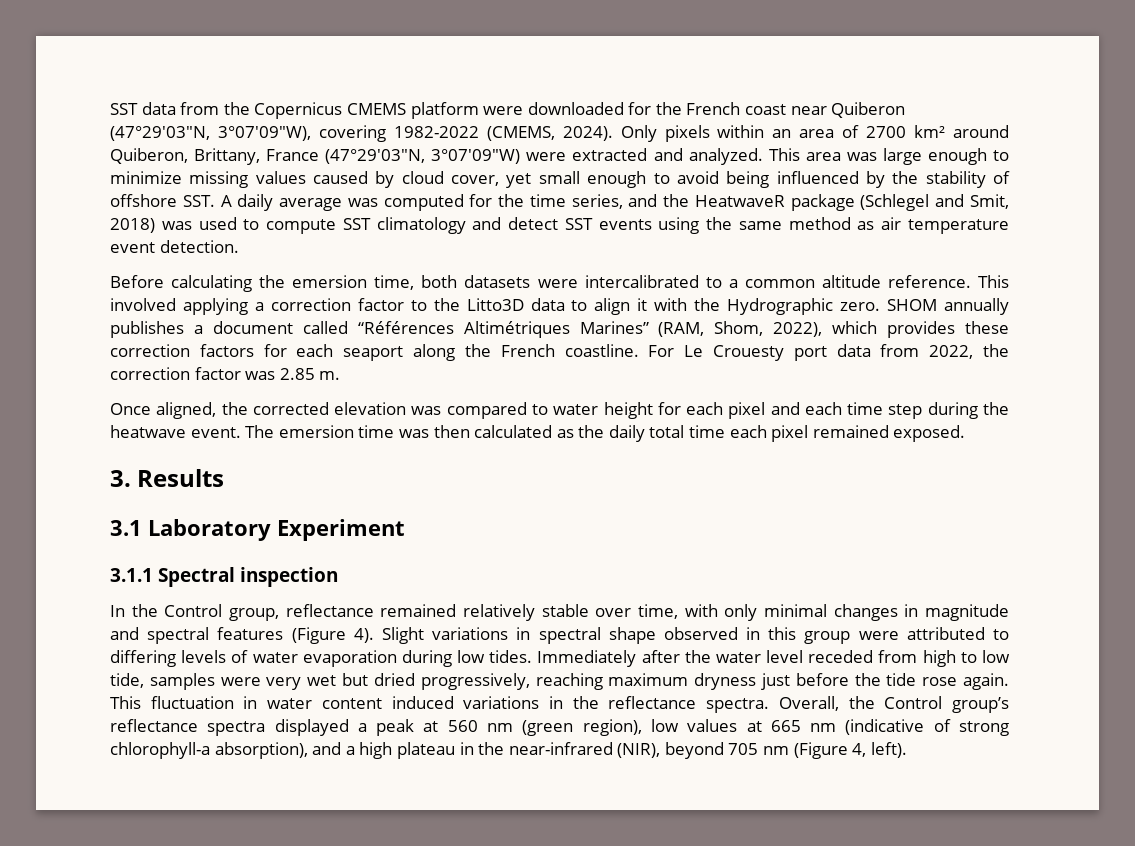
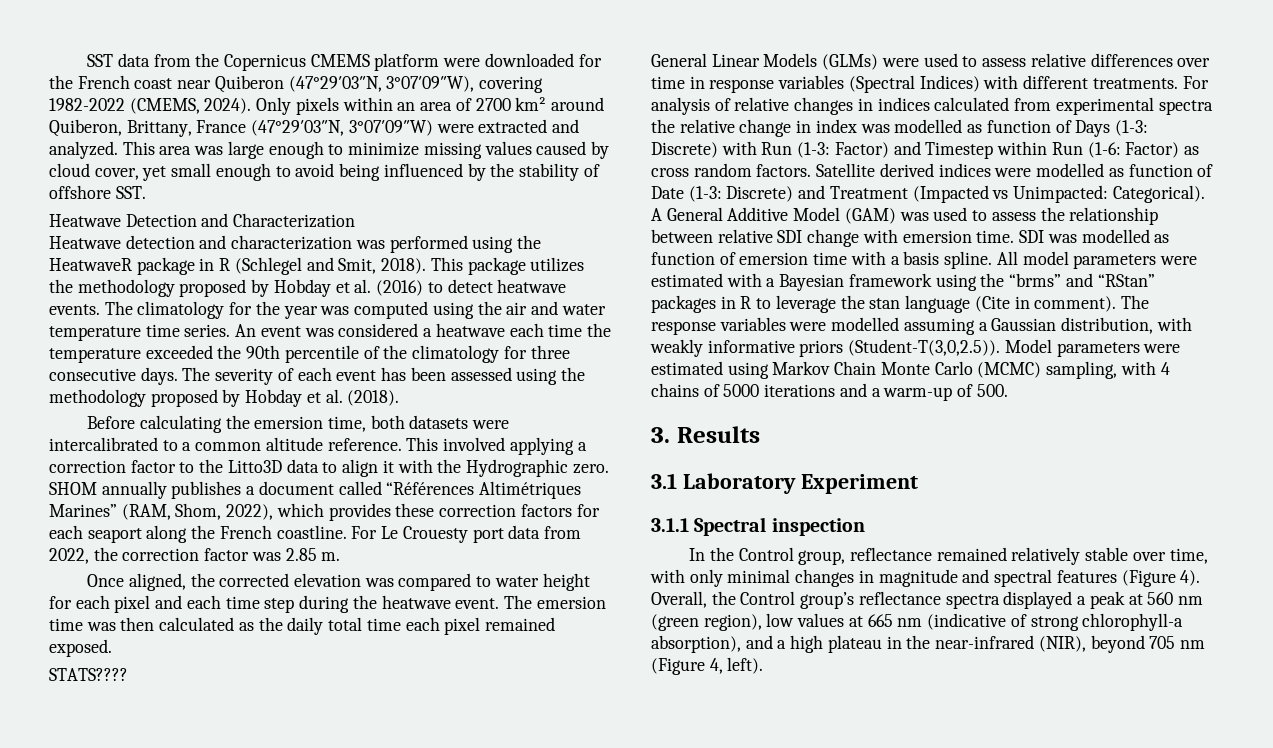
- This area was large enough to minimize missing values caused by cloud cover, yet small enough to avoid being influenced by the stability of offshore SST. A daily average was computed for the time series, and the HeatwaveR package (Schlegel and Smit, 2018) was used to compute SST climatology and detect SST events using the same method as air temperature event detection.
+ This area was large enough to minimize missing values caused by cloud cover, yet small enough to avoid being influenced by the stability of offshore SST.
+ Heatwave Detection and Characterization
+ Heatwave detection and characterization was performed using the HeatwaveR package in R (Schlegel and Smit, 2018). This package utilizes the methodology proposed by Hobday et al. (2016) to detect heatwave events. The climatology for the year was computed using the air and water temperature time series. An event was considered a heatwave each time the temperature exceeded the 90th percentile of the climatology for three consecutive days. The severity of each event has been assessed using the methodology proposed by Hobday et al. (2018).
+ STATS????
+ General Linear Models (GLMs) were used to assess relative differences over time in response variables (Spectral Indices) with different treatments. For analysis of relative changes in indices calculated from experimental spectra the relative change in index was modelled as function of Days (1-3: Discrete) with Run (1-3: Factor) and Timestep within Run (1-6: Factor) as cross random factors. Satellite derived indices were modelled as function of Date (1-3: Discrete) and Treatment (Impacted vs Unimpacted: Categorical). A General Additive Model (GAM) was used to assess the relationship between relative SDI change with emersion time. SDI was modelled as function of emersion time with a basis spline. All model parameters were estimated with a Bayesian framework using the “brms” and “RStan” packages in R to leverage the stan language (Cite in comment). The response variables were modelled assuming a Gaussian distribution, with weakly informative priors (Student-T(3,0,2.5)). Model parameters were estimated using Markov Chain Monte Carlo (MCMC) sampling, with 4 chains of 5000 iterations and a warm-up of 500.
- Slight variations in spectral shape observed in this group were attributed to differing levels of water evaporation during low tides. Immediately after the water level receded from high to low tide, samples were very wet but dried progressively, reaching maximum dryness just before the tide rose again. This fluctuation in water content induced variations in the reflectance spectra.

